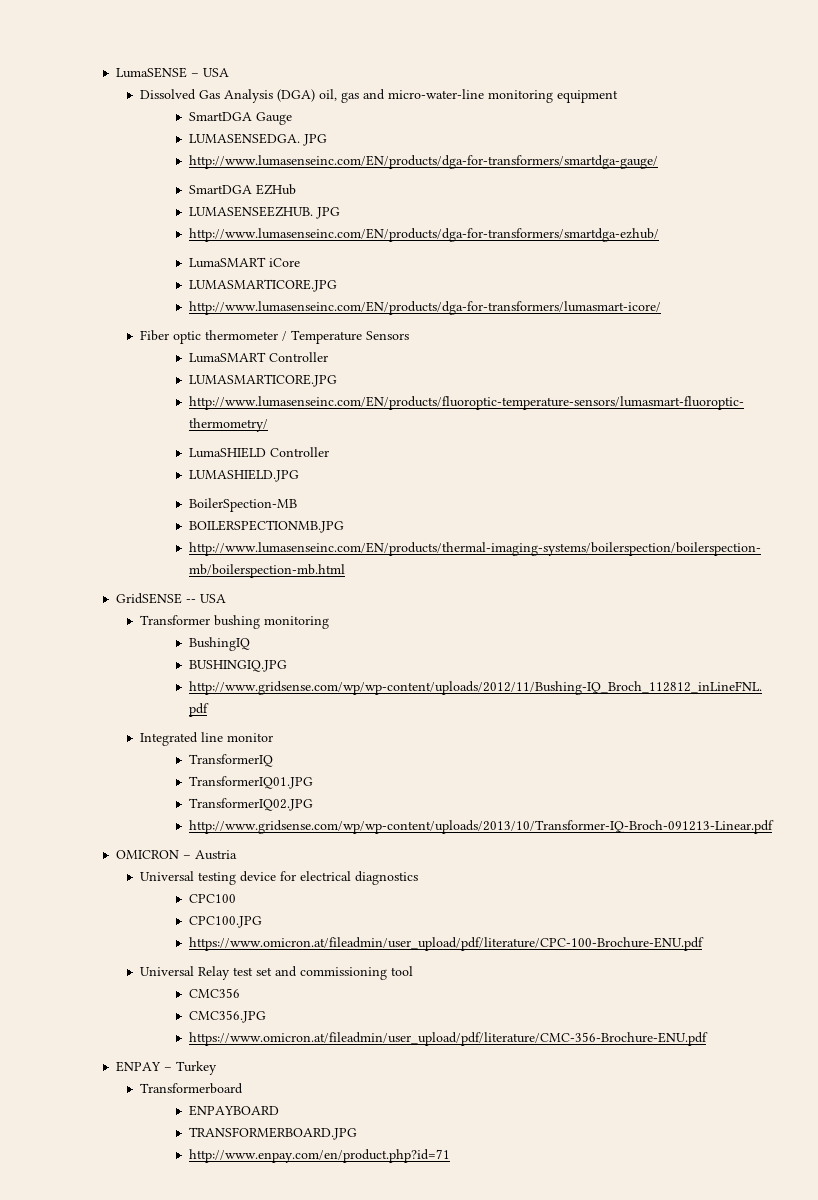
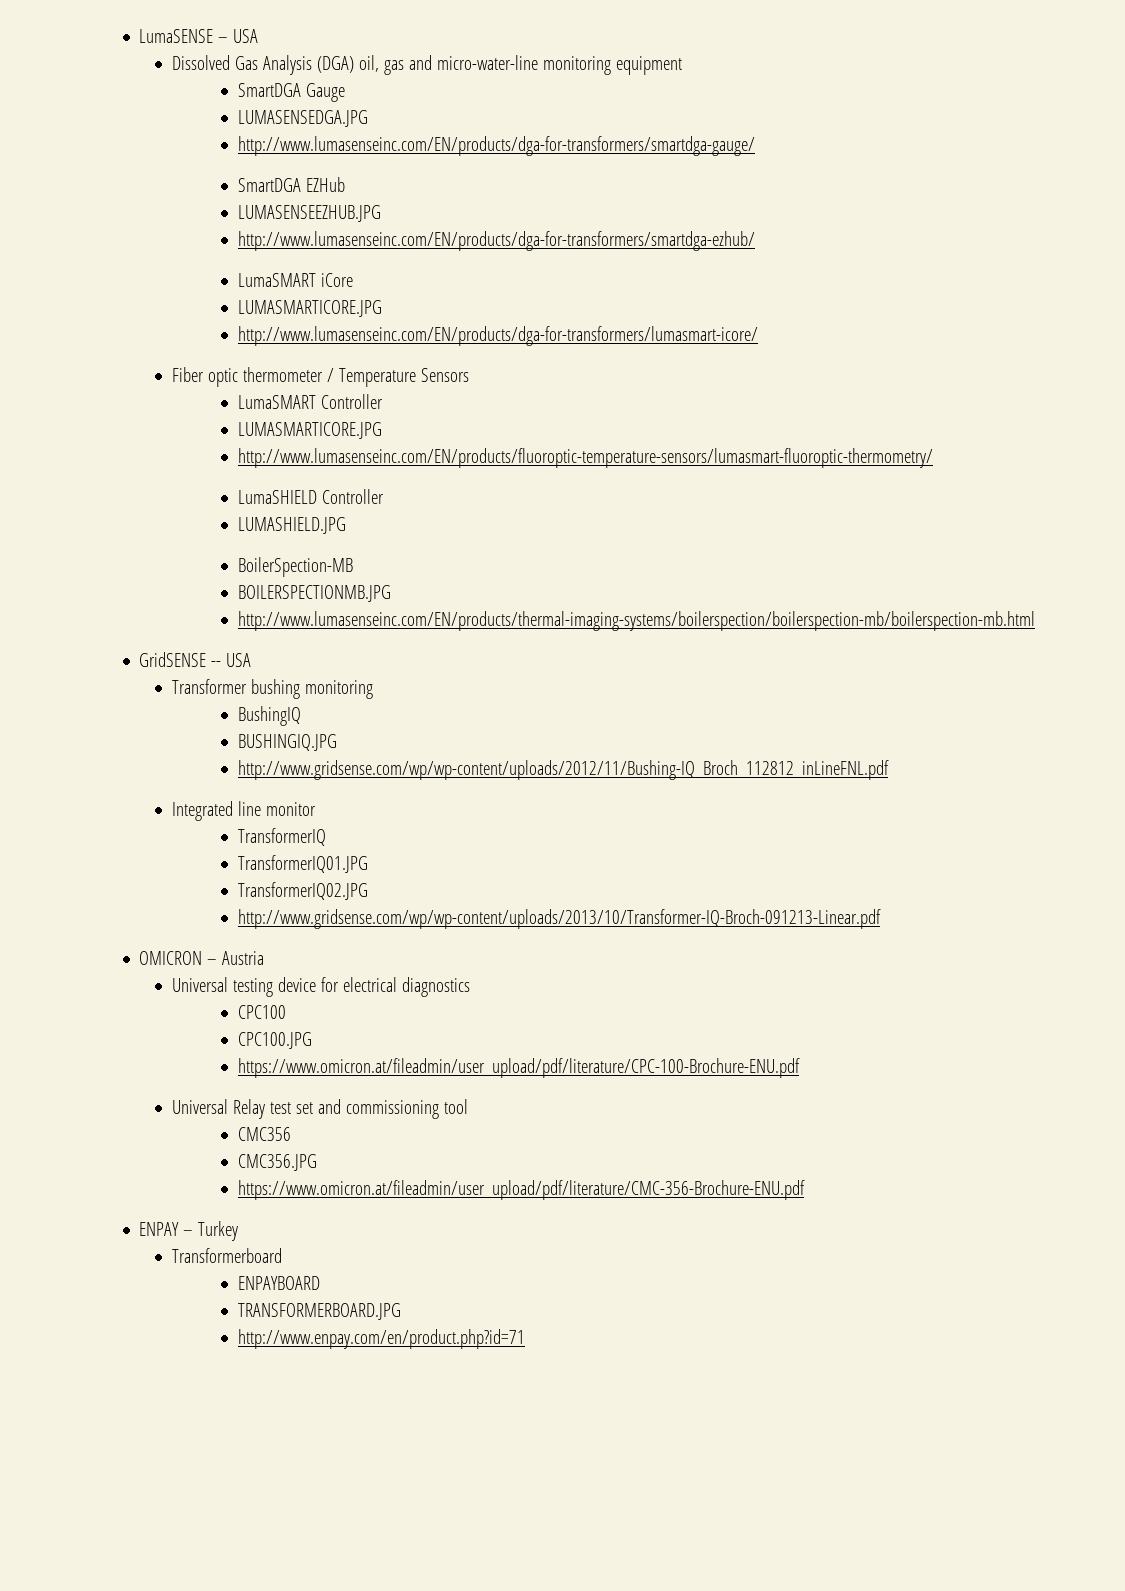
- LUMASENSEDGA. JPG
+ LUMASENSEDGA.JPG
- LUMASENSEEZHUB. JPG
+ LUMASENSEEZHUB.JPG

